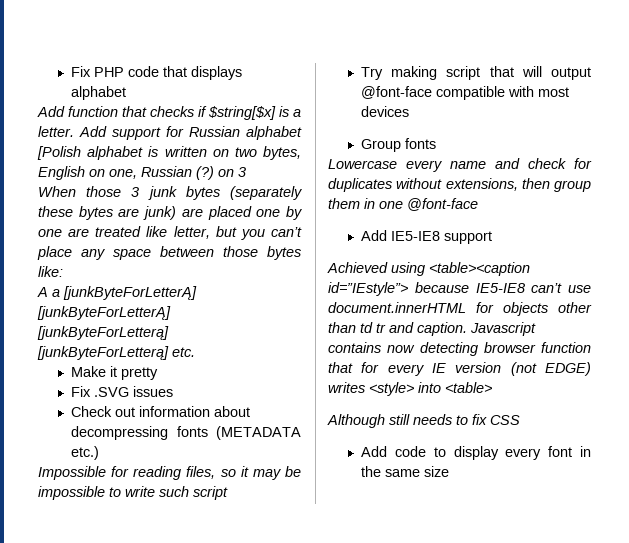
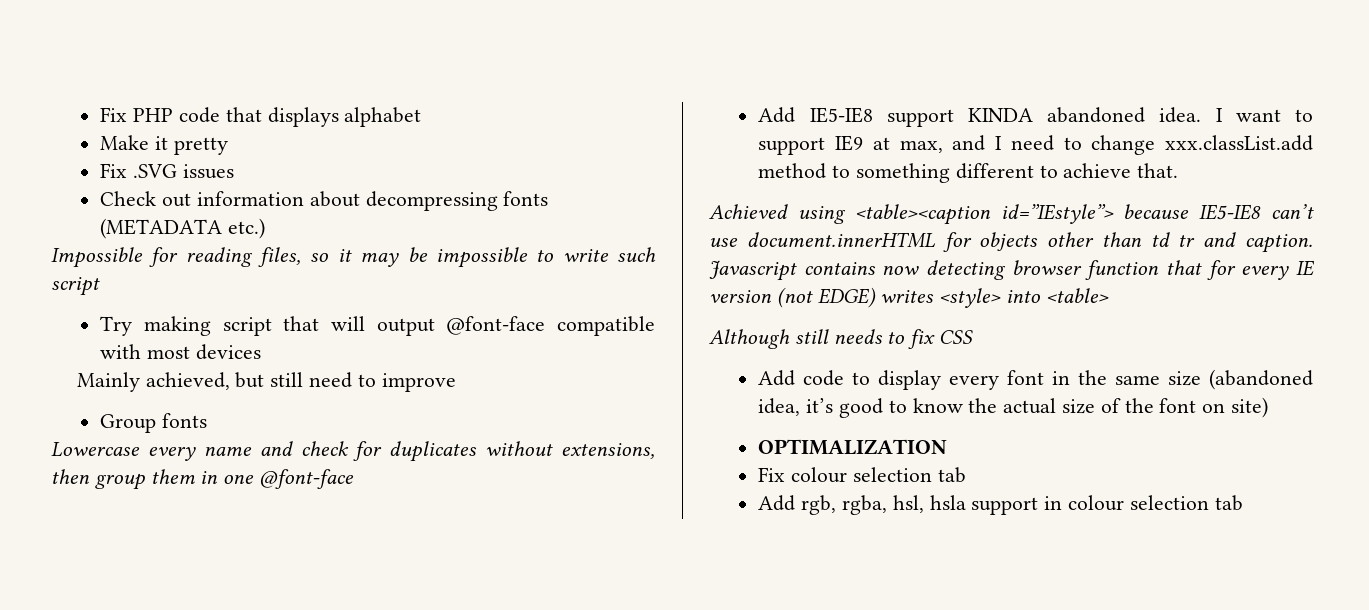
- Add function that checks if $string[$x] is a letter. Add support for Russian alphabet [Polish alphabet is written on two bytes, English on one, Russian (?) on 3
- When those 3 junk bytes (separately these bytes are junk) are placed one by one are treated like letter, but you can’t place any space between those bytes like:
- A a [junkByteForLetterĄ] [junkByteForLetterĄ] [junkByteForLetterą] [junkByteForLetterą] etc.
+ Mainly achieved, but still need to improve
- Add IE5-IE8 support
+ Add IE5-IE8 support KINDA abandoned idea. I want to support IE9 at max, and I need to change xxx.classList.add method to something different to achieve that.
- Add code to display every font in the same size
+ Add code to display every font in the same size (abandoned idea, it’s good to know the actual size of the font on site)
+ OPTIMALIZATION
+ Fix colour selection tab
+ Add rgb, rgba, hsl, hsla support in colour selection tab

